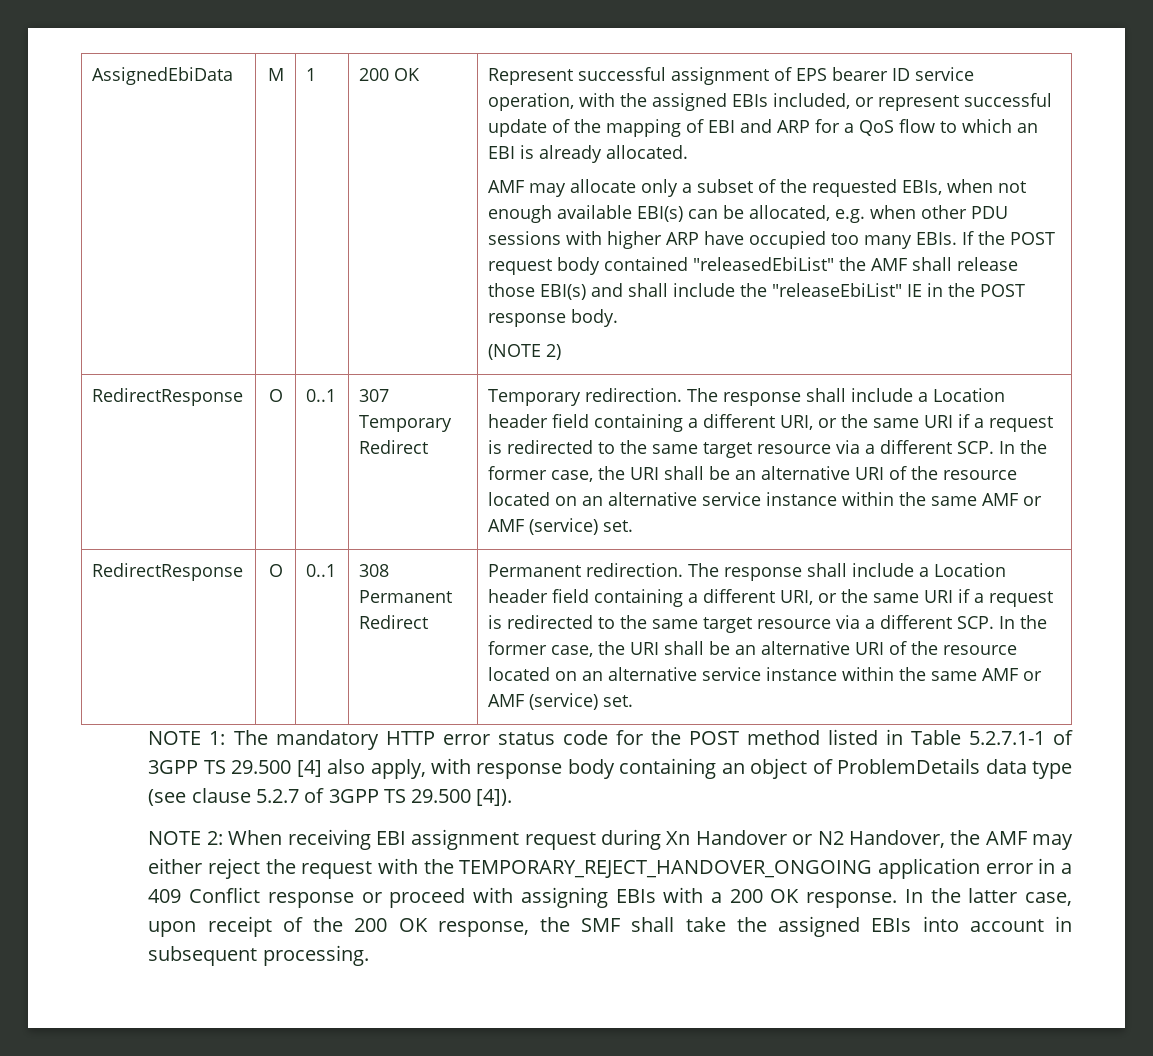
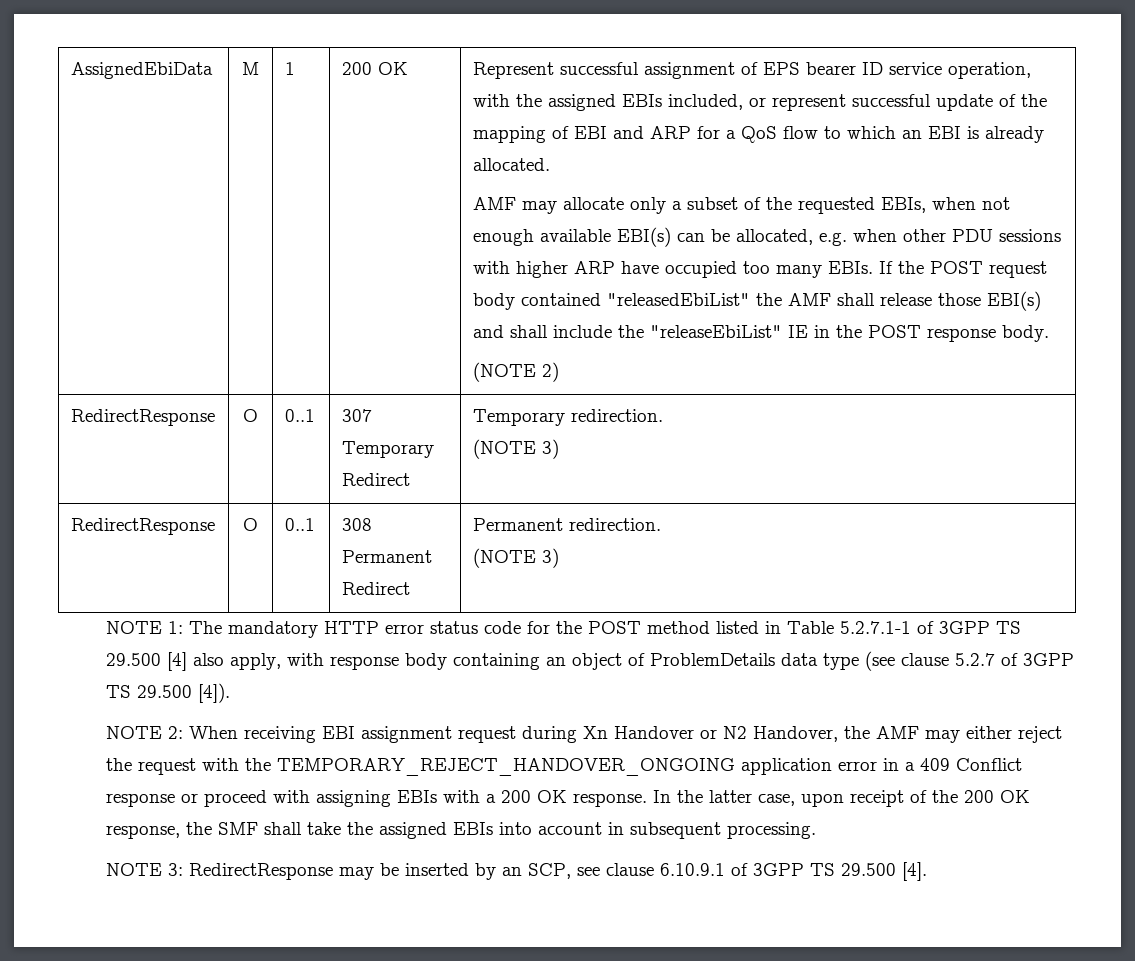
- Temporary redirection. The response shall include a Location header field containing a different URI, or the same URI if a request is redirected to the same target resource via a different SCP. In the former case, the URI shall be an alternative URI of the resource located on an alternative service instance within the same AMF or AMF (service) set.
+ Temporary redirection.
+ (NOTE 3)
- Permanent redirection. The response shall include a Location header field containing a different URI, or the same URI if a request is redirected to the same target resource via a different SCP. In the former case, the URI shall be an alternative URI of the resource located on an alternative service instance within the same AMF or AMF (service) set.
+ Permanent redirection.
+ (NOTE 3)
+ NOTE 3: RedirectResponse may be inserted by an SCP, see clause 6.10.9.1 of 3GPP TS 29.500 [4].

